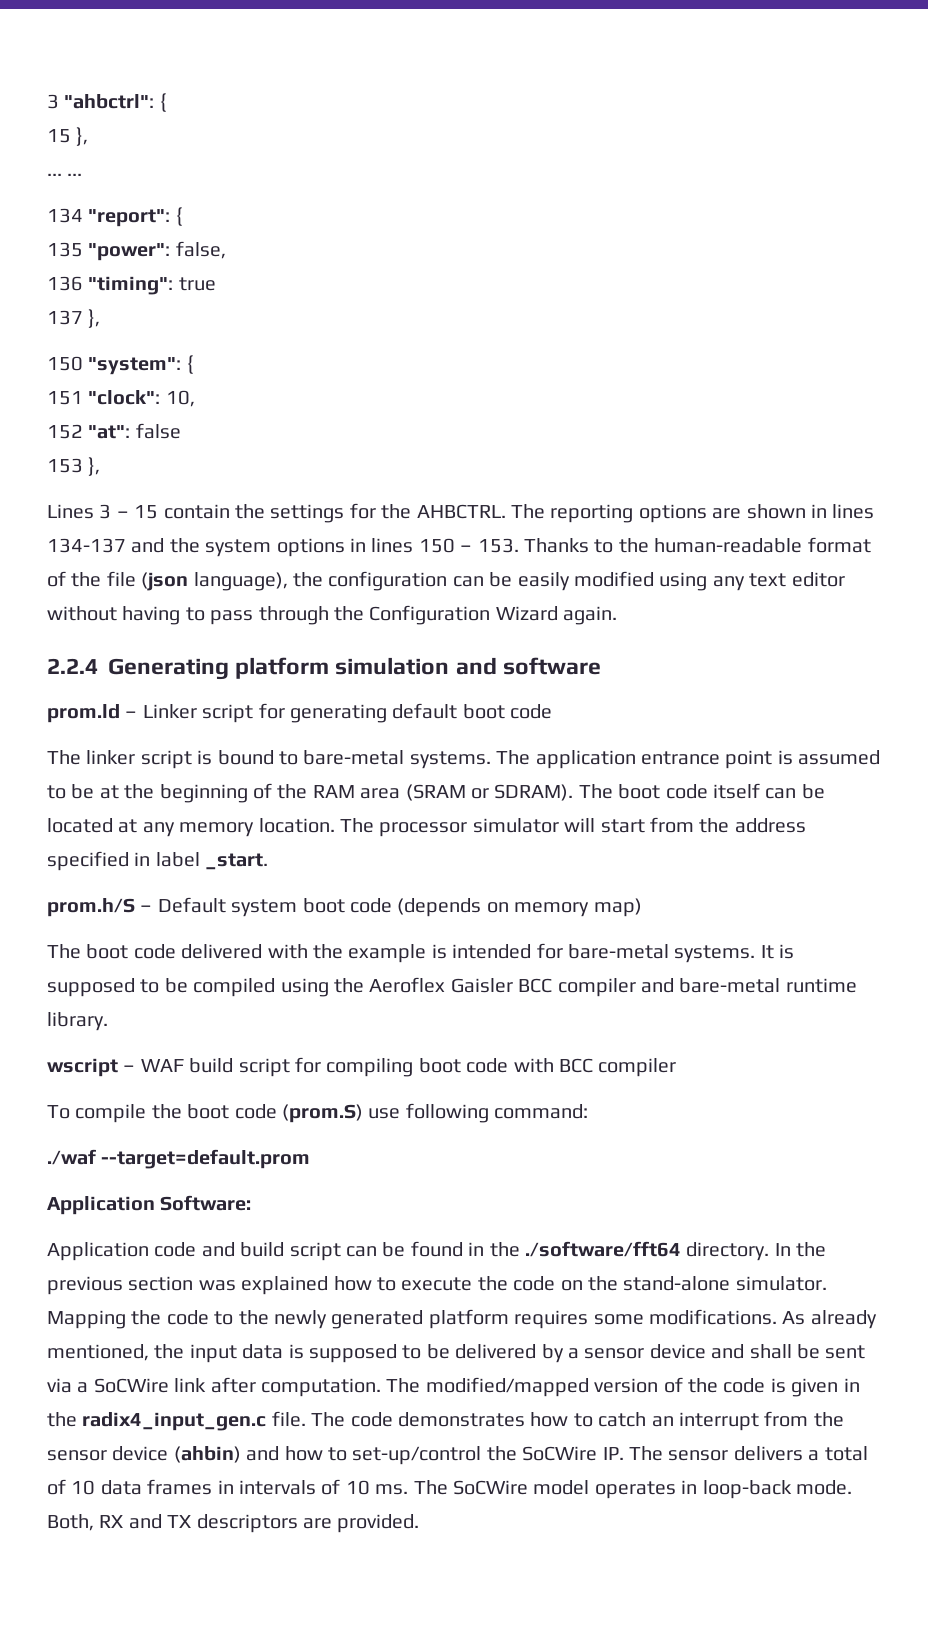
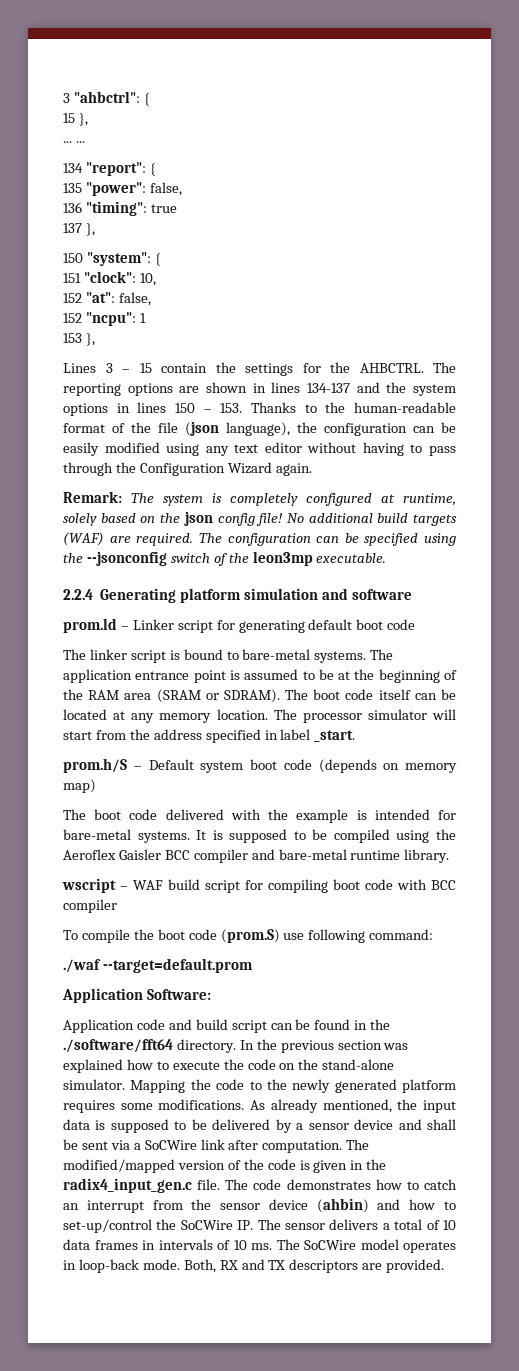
- 152 "at": false
+ 152 "at": false,
+ 152 "ncpu": 1
+ Remark: The system is completely configured at runtime, solely based on the json config file! No additional build targets (WAF) are required. The configuration can be specified using the --jsonconfig switch of the leon3mp executable.

